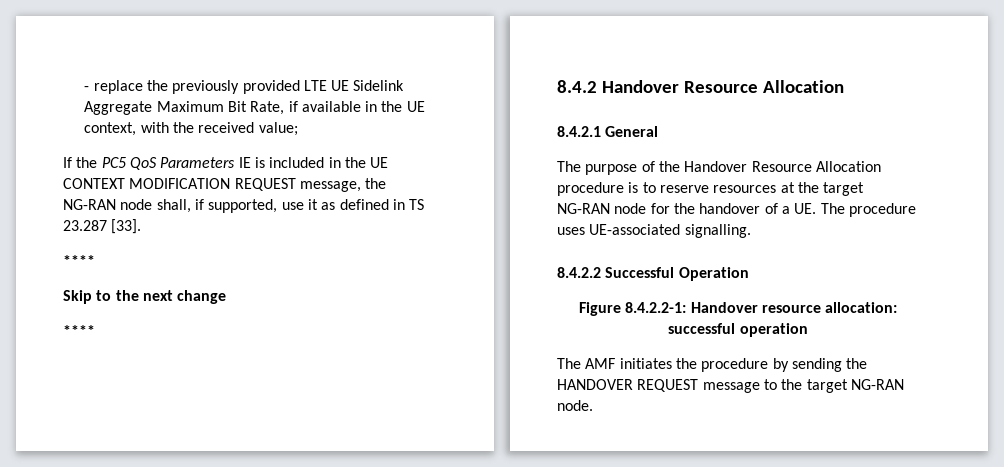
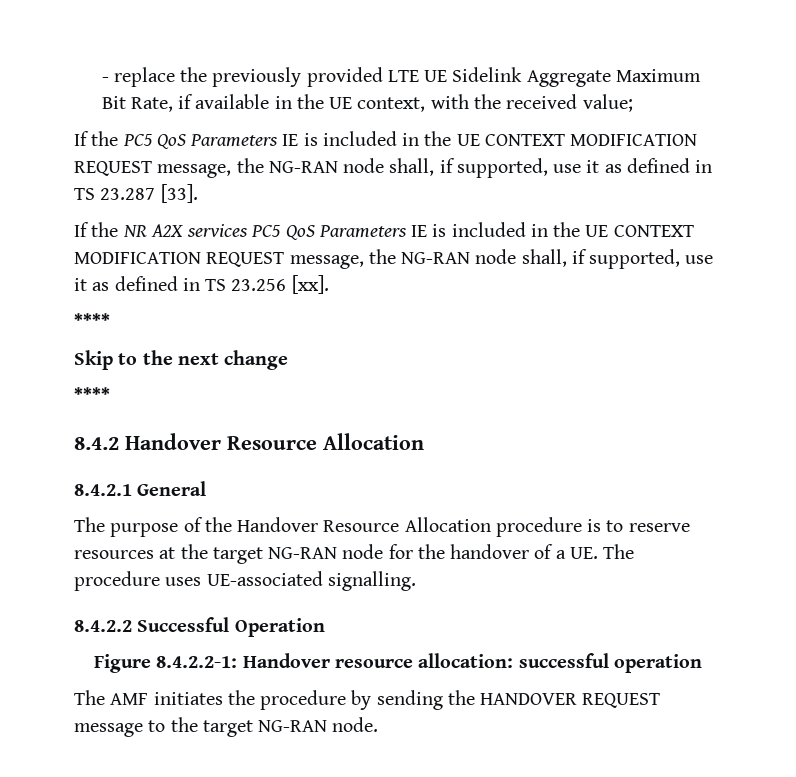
+ If the NR A2X services PC5 QoS Parameters IE is included in the UE CONTEXT MODIFICATION REQUEST message, the NG-RAN node shall, if supported, use it as defined in TS 23.256 [xx].

